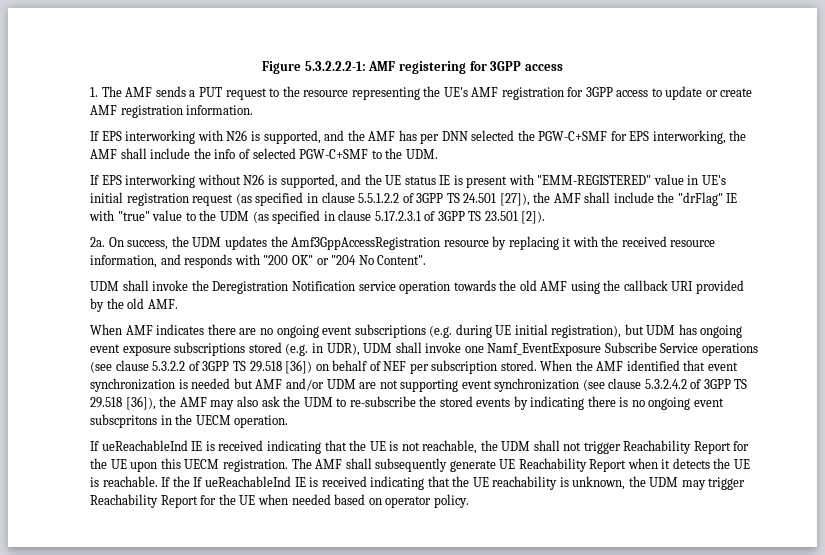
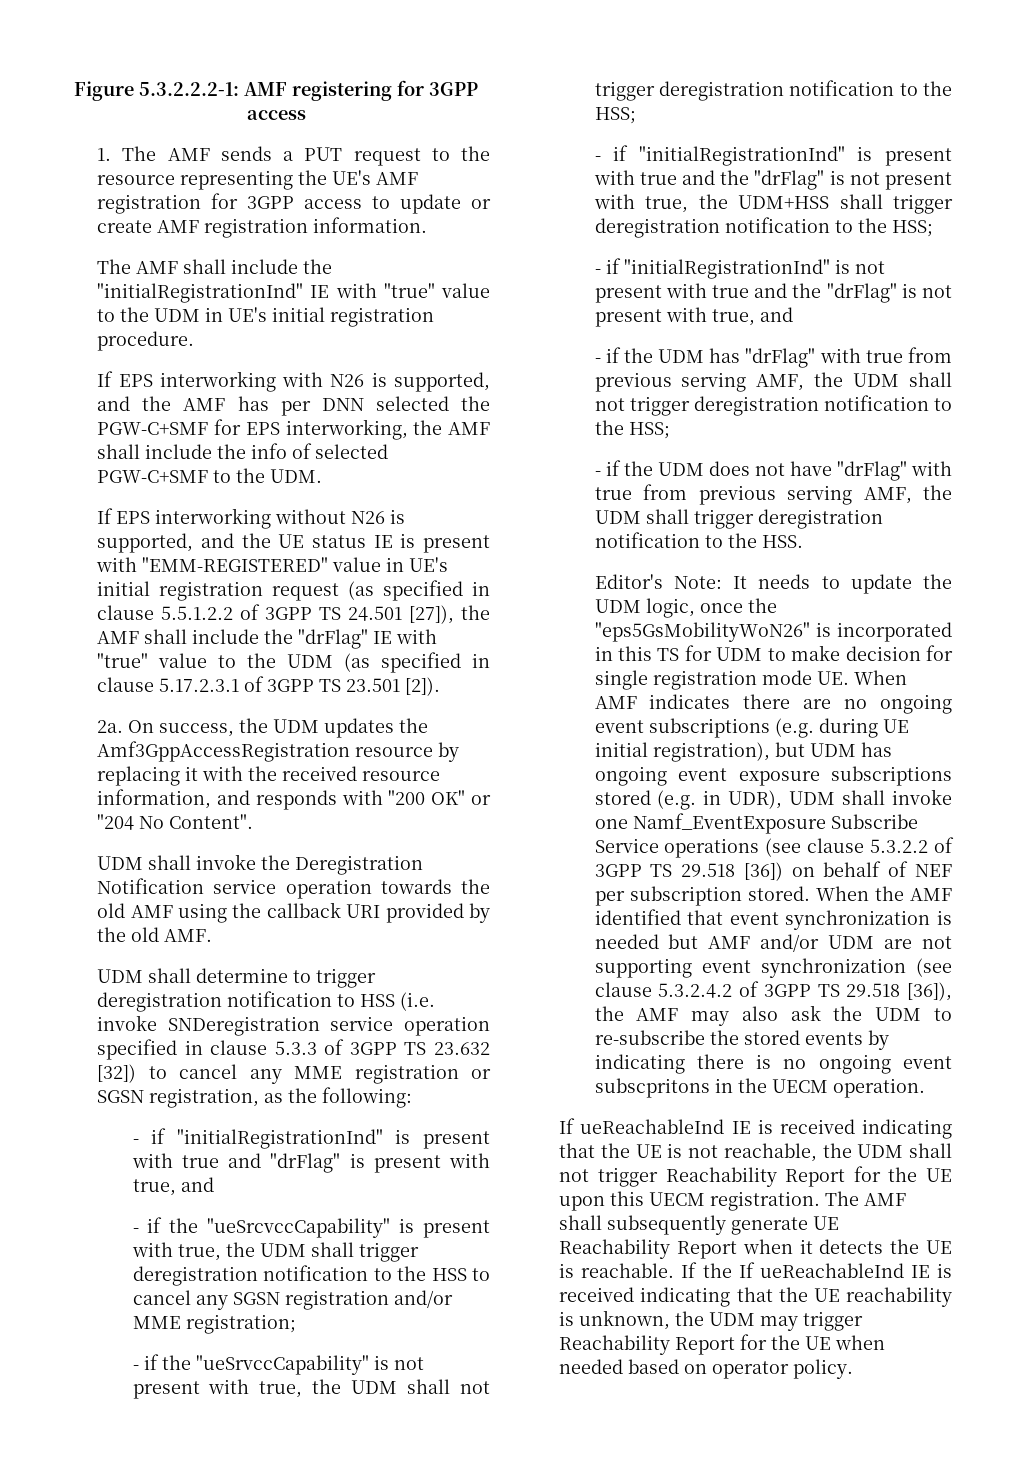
+ The AMF shall include the "initialRegistrationInd" IE with "true" value to the UDM in UE's initial registration procedure.
- When AMF indicates there are no ongoing event subscriptions (e.g. during UE initial registration), but UDM has ongoing event exposure subscriptions stored (e.g. in UDR), UDM shall invoke one Namf_EventExposure Subscribe Service operations (see clause 5.3.2.2 of 3GPP TS 29.518 [36]) on behalf of NEF per subscription stored.
+ UDM shall determine to trigger deregistration notification to HSS (i.e. invoke SNDeregistration service operation specified in clause 5.3.3 of 3GPP TS 23.632 [32]) to cancel any MME registration or SGSN registration, as the following:
+ - if "initialRegistrationInd" is present with true and "drFlag" is present with true, and
+ - if the "ueSrcvccCapability" is present with true, the UDM shall trigger deregistration notification to the HSS to cancel any SGSN registration and/or MME registration;
+ - if the "ueSrvccCapability" is not present with true, the UDM shall not trigger deregistration notification to the HSS;
+ - if "initialRegistrationInd" is present with true and the "drFlag" is not present with true, the UDM+HSS shall trigger deregistration notification to the HSS;
+ - if "initialRegistrationInd" is not present with true and the "drFlag" is not present with true, and
+ - if the UDM has "drFlag" with true from previous serving AMF, the UDM shall not trigger deregistration notification to the HSS;
+ - if the UDM does not have "drFlag" with true from previous serving AMF, the UDM shall trigger deregistration notification to the HSS.
+ Editor's Note: It needs to update the UDM logic, once the "eps5GsMobilityWoN26" is incorporated in this TS for UDM to make decision for single registration mode UE. When AMF indicates there are no ongoing event subscriptions (e.g. during UE initial registration), but UDM has ongoing event exposure subscriptions stored (e.g. in UDR), UDM shall invoke one Namf_EventExposure Subscribe Service operations (see clause 5.3.2.2 of 3GPP TS 29.518 [36]) on behalf of NEF per subscription stored.

